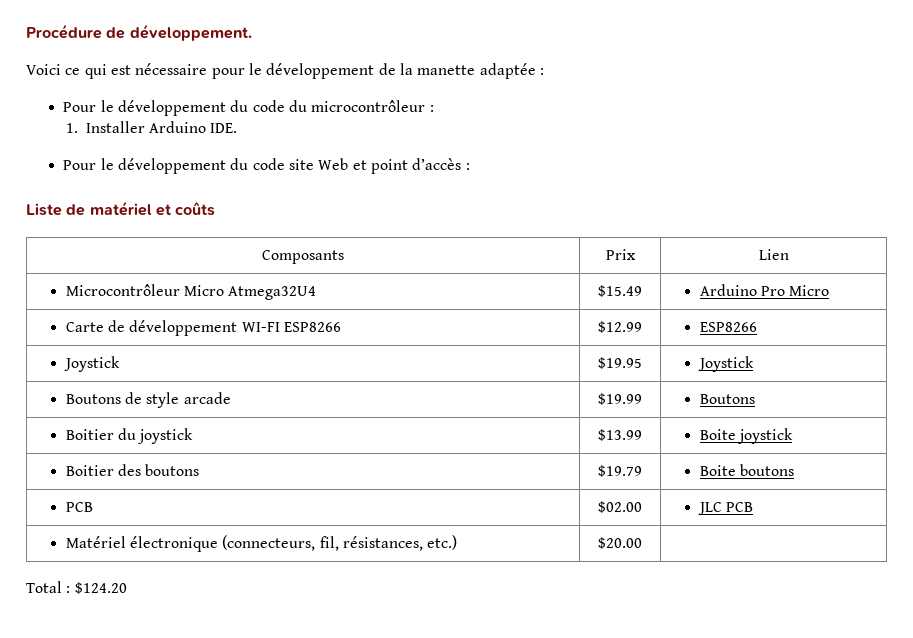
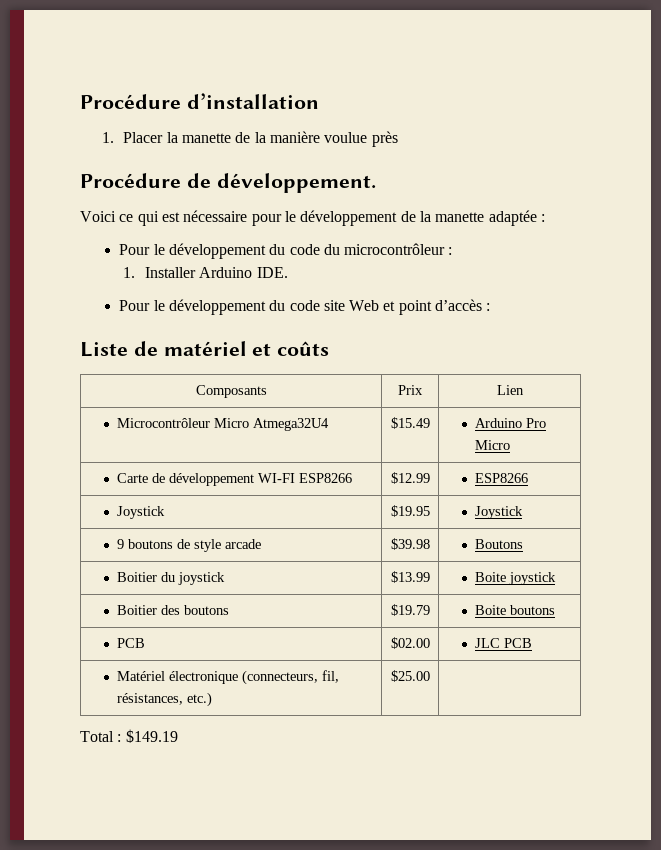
+ Procédure d’installation
+ 1. Placer la manette de la manière voulue près
- Boutons de style arcade | $19.99 | Boutons
+ 9 boutons de style arcade | $39.98 | Boutons
- Matériel électronique (connecteurs, fil, résistances, etc.) | $20.00 |
+ Matériel électronique (connecteurs, fil, résistances, etc.) | $25.00 |
- Total : $124.20
+ Total : $149.19

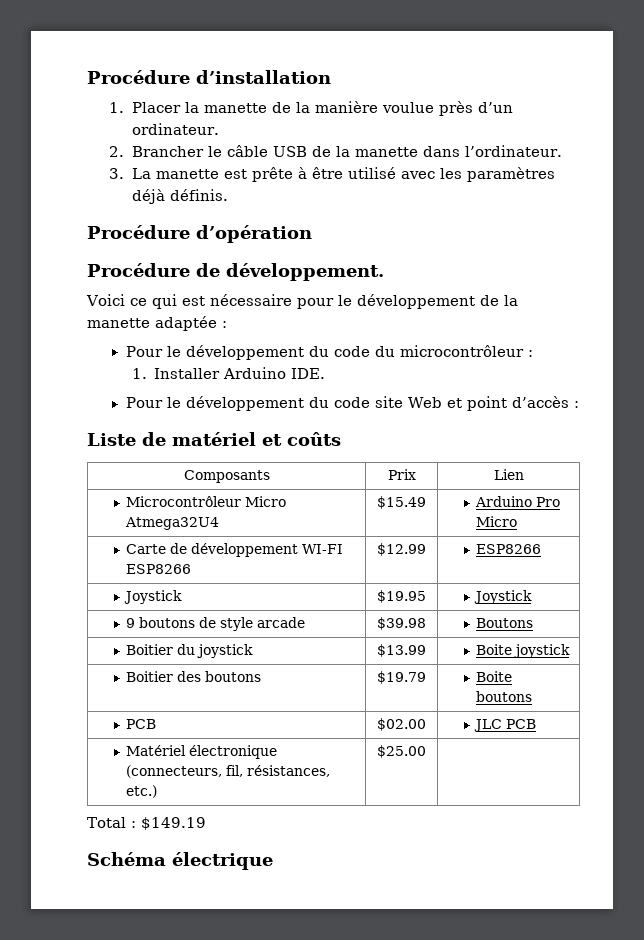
- 1. Placer la manette de la manière voulue près
+ 1. Placer la manette de la manière voulue près d’un ordinateur.
+ 2. Brancher le câble USB de la manette dans l’ordinateur.
+ 3. La manette est prête à être utilisé avec les paramètres déjà définis.
+ Procédure d’opération
+ Schéma électrique

